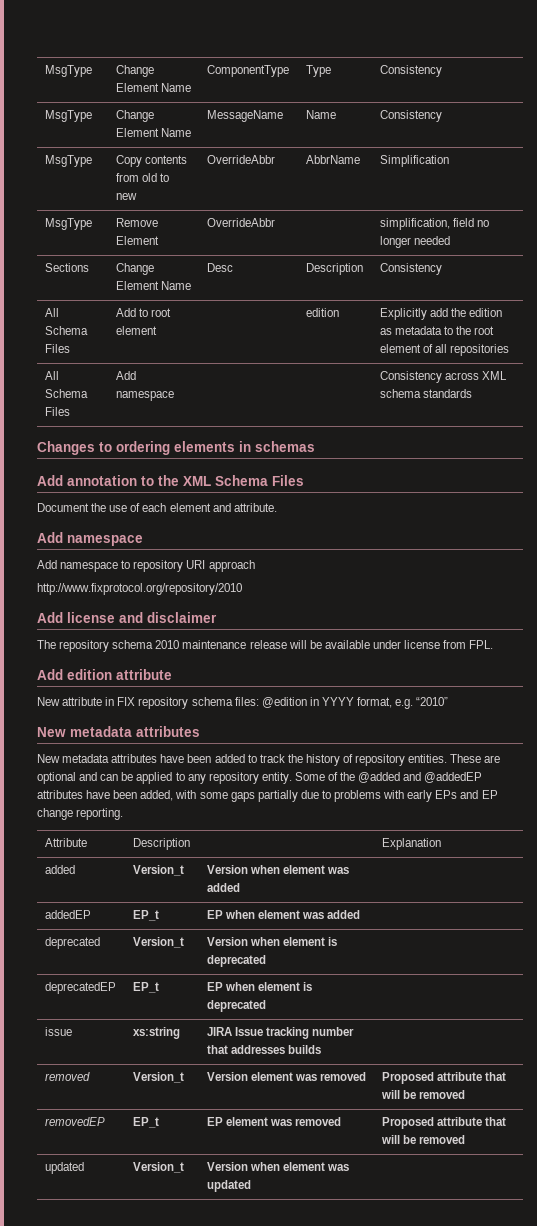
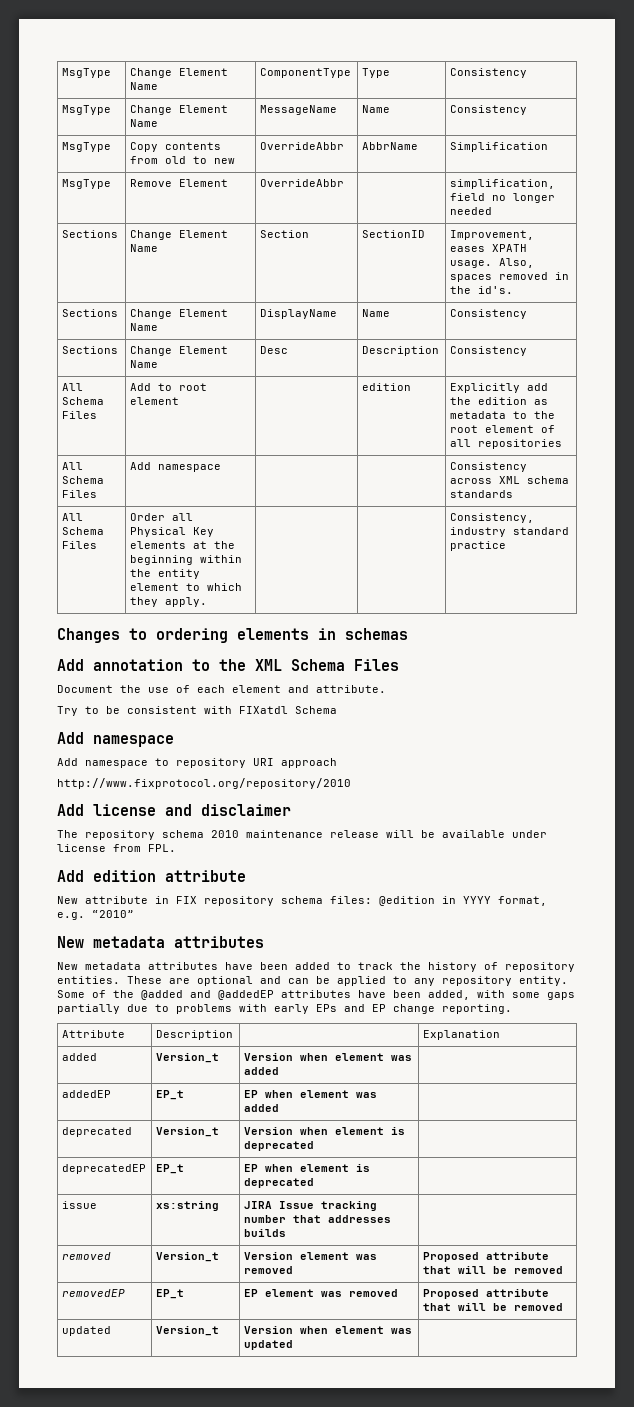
+ Sections | Change Element Name | Section | SectionID | Improvement, eases XPATH usage. Also, spaces removed in the id's.
+ Sections | Change Element Name | DisplayName | Name | Consistency
+ All Schema Files | Order all Physical Key elements at the beginning within the entity element to which they apply. | | | Consistency, industry standard practice
+ Try to be consistent with FIXatdl Schema

